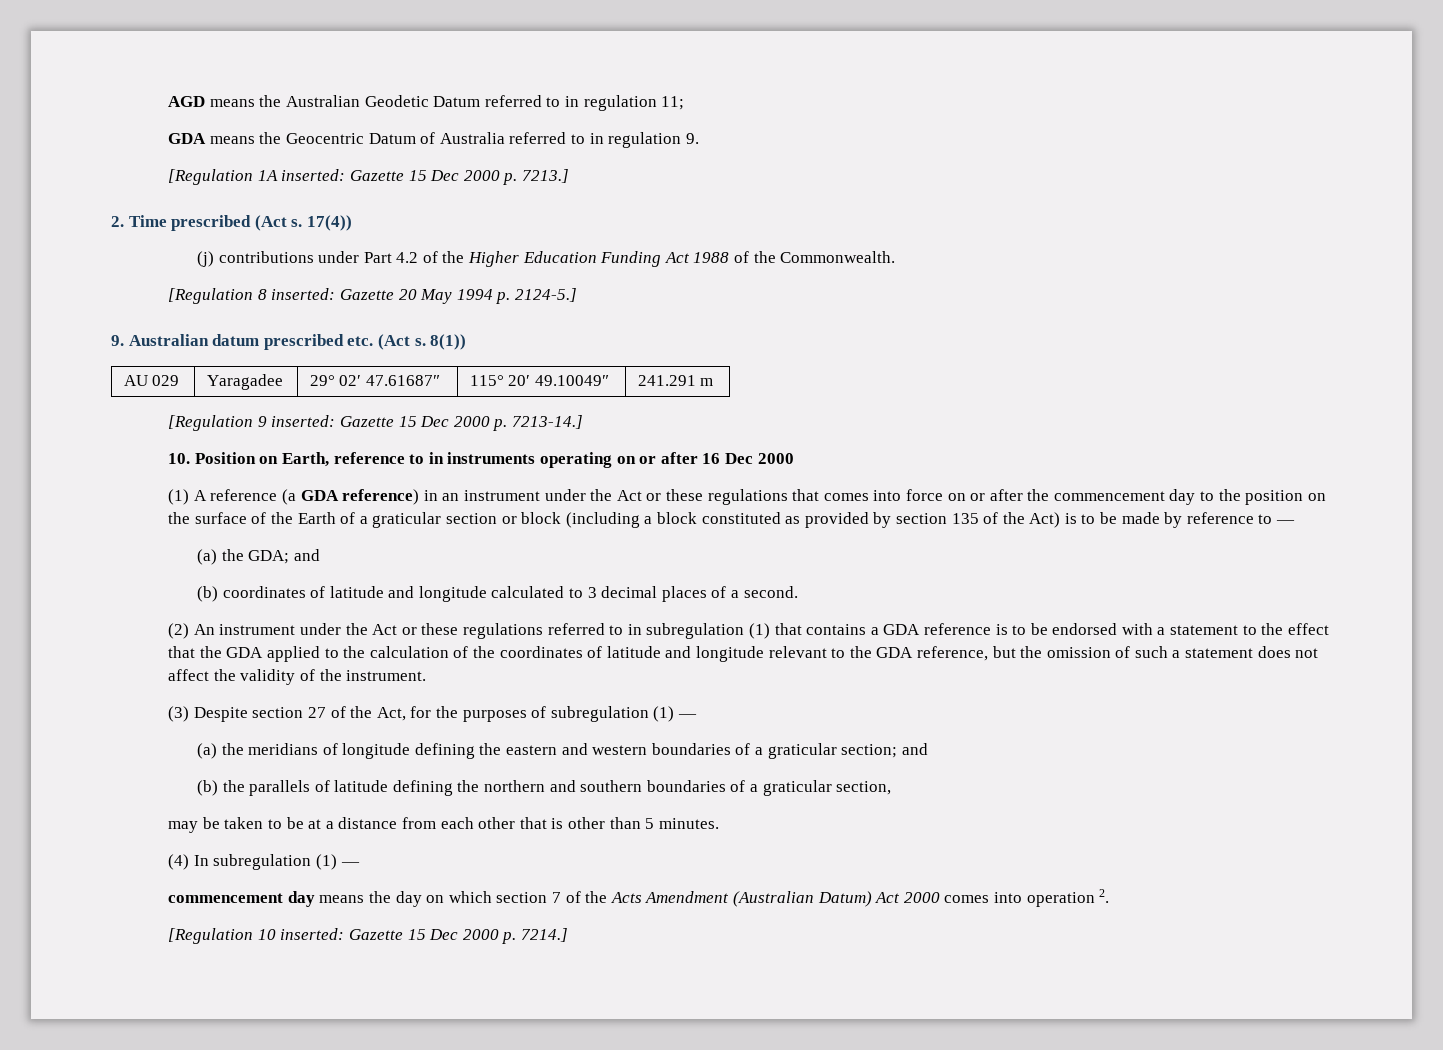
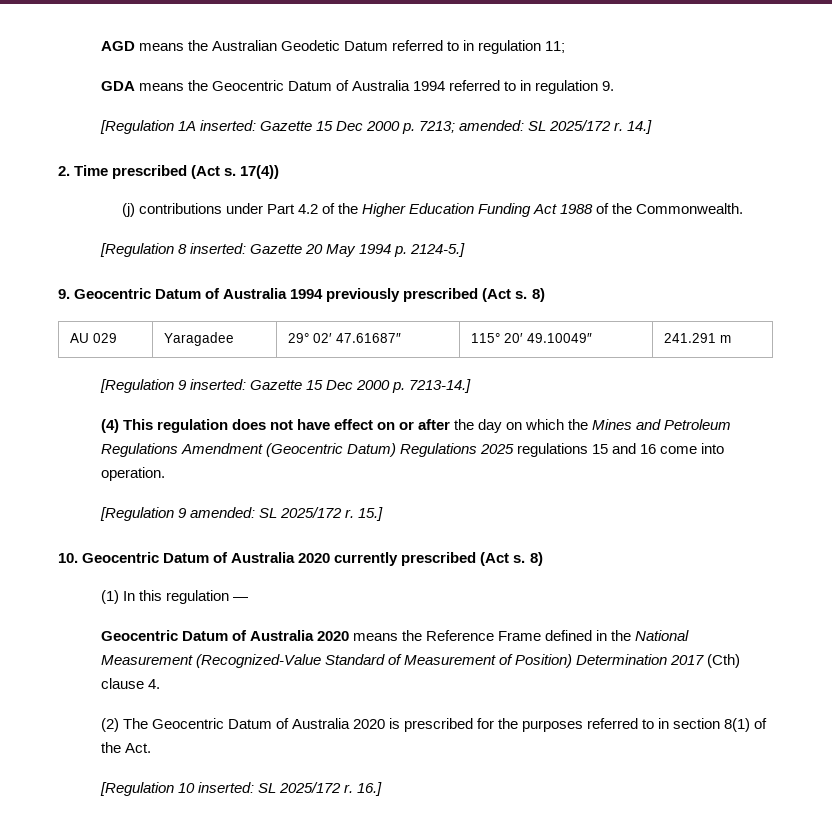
- GDA means the Geocentric Datum of Australia referred to in regulation 9.
+ GDA means the Geocentric Datum of Australia 1994 referred to in regulation 9.
- [Regulation 1A inserted: Gazette 15 Dec 2000 p. 7213.]
+ [Regulation 1A inserted: Gazette 15 Dec 2000 p. 7213; amended: SL 2025/172 r. 14.]
- 9. Australian datum prescribed etc. (Act s. 8(1))
+ 9. Geocentric Datum of Australia 1994 previously prescribed (Act s. 8)
- 10. Position on Earth, reference to in instruments operating on or after 16 Dec 2000
- (1) A reference (a GDA reference) in an instrument under the Act or these regulations that comes into force on or after the commencement day to the position on the surface of the Earth of a graticular section or block (including a block constituted as provided by section 135 of the Act) is to be made by reference to —
- (a) the GDA; and
- (b) coordinates of latitude and longitude calculated to 3 decimal places of a second.
- (2) An instrument under the Act or these regulations referred to in subregulation (1) that contains a GDA reference is to be endorsed with a statement to the effect that the GDA applied to the calculation of the coordinates of latitude and longitude relevant to the GDA reference, but the omission of such a statement does not affect the validity of the instrument.
- (3) Despite section 27 of the Act, for the purposes of subregulation (1) —
- (a) the meridians of longitude defining the eastern and western boundaries of a graticular section; and
- (b) the parallels of latitude defining the northern and southern boundaries of a graticular section,
- may be taken to be at a distance from each other that is other than 5 minutes.
- (4) In subregulation (1) —
- commencement day means the day on which section 7 of the Acts Amendment (Australian Datum) Act 2000 comes into operation 2.
- [Regulation 10 inserted: Gazette 15 Dec 2000 p. 7214.]
+ (4) This regulation does not have effect on or after the day on which the Mines and Petroleum Regulations Amendment (Geocentric Datum) Regulations 2025 regulations 15 and 16 come into operation.
+ [Regulation 9 amended: SL 2025/172 r. 15.]
+ 10. Geocentric Datum of Australia 2020 currently prescribed (Act s. 8)
+ (1) In this regulation —
+ Geocentric Datum of Australia 2020 means the Reference Frame defined in the National Measurement (Recognized-Value Standard of Measurement of Position) Determination 2017 (Cth) clause 4.
+ (2) The Geocentric Datum of Australia 2020 is prescribed for the purposes referred to in section 8(1) of the Act.
+ [Regulation 10 inserted: SL 2025/172 r. 16.]

